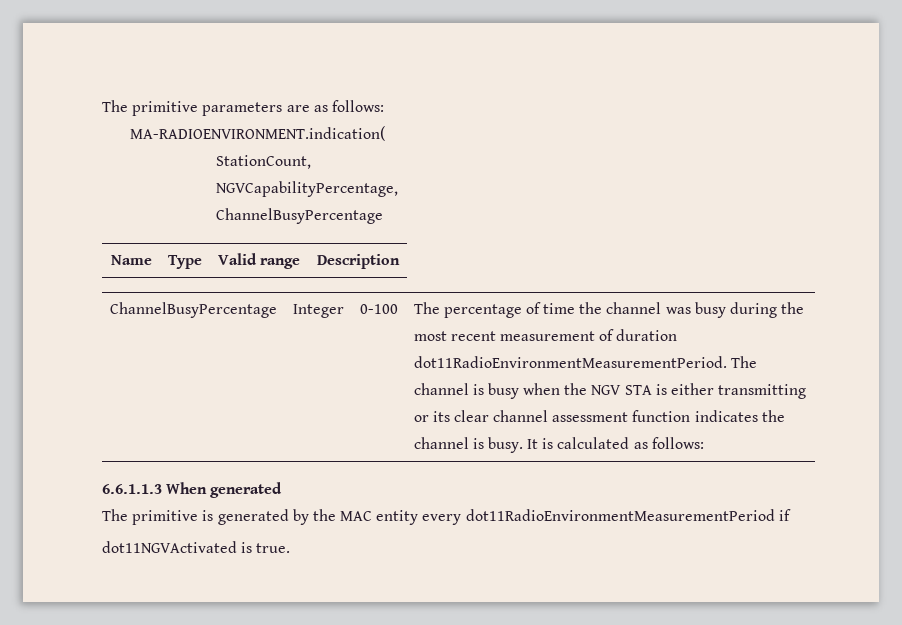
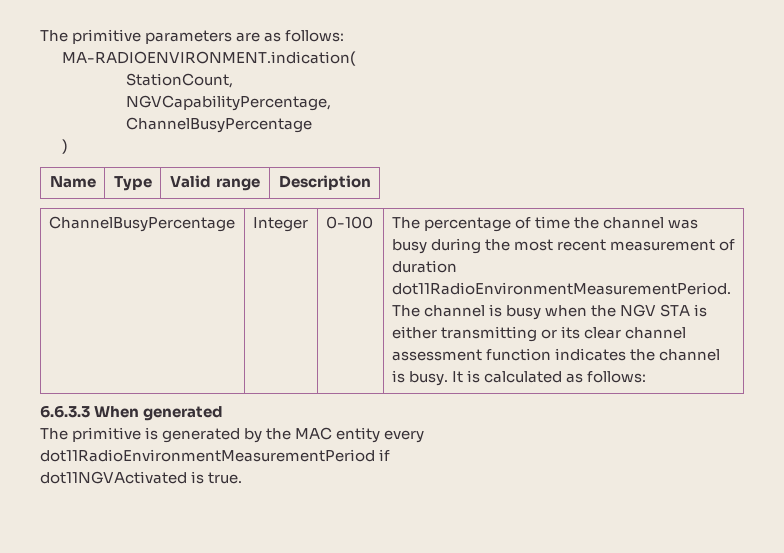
+ )
- 6.6.1.1.3 When generated
+ 6.6.3.3 When generated

